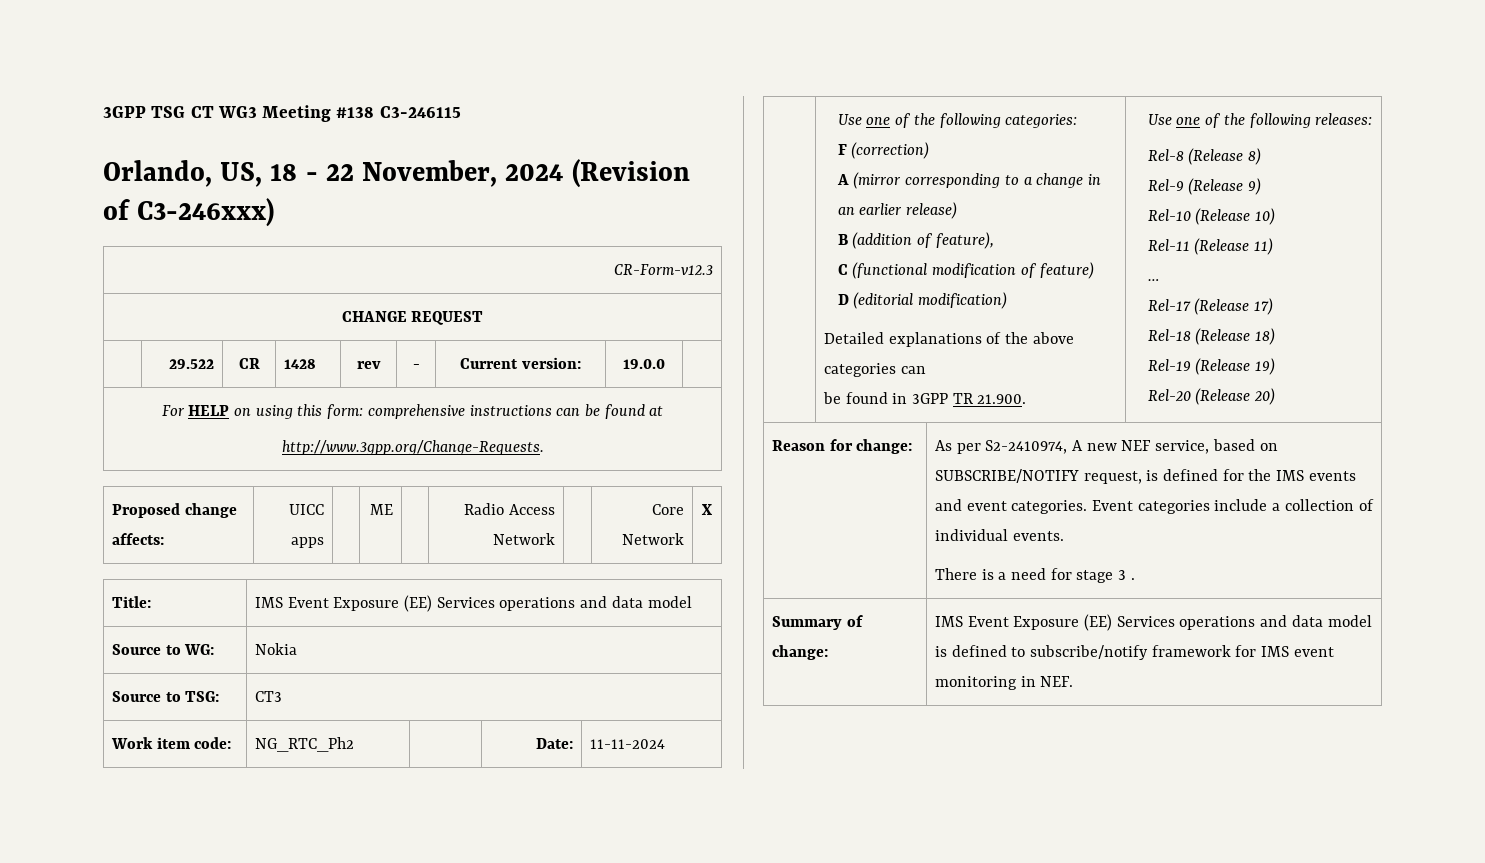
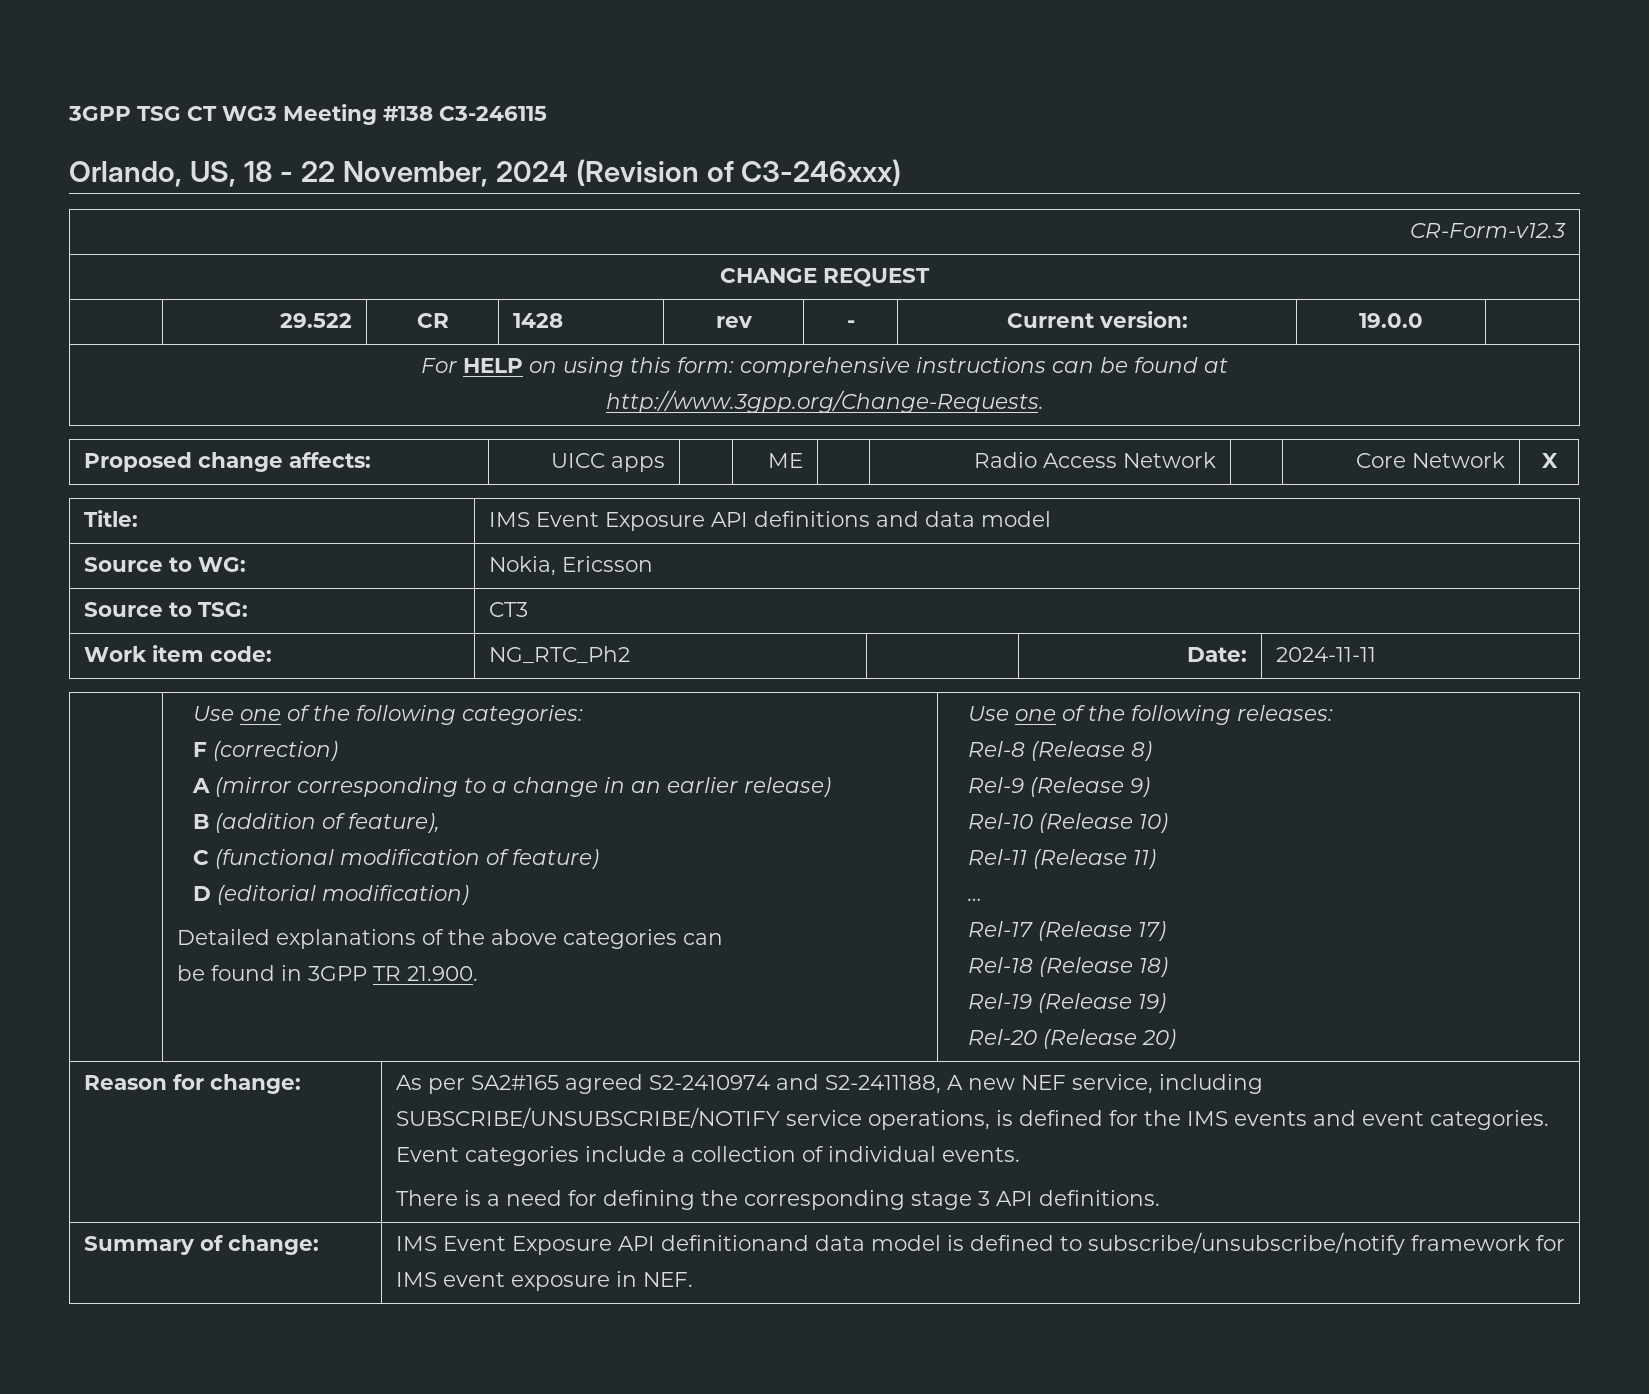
- Title: | IMS Event Exposure (EE) Services operations and data model
+ Title: | IMS Event Exposure API definitions and data model
- Source to WG: | Nokia
+ Source to WG: | Nokia, Ericsson
- Work item code: | NG_RTC_Ph2 | | Date: | 11-11-2024
+ Work item code: | NG_RTC_Ph2 | | Date: | 2024-11-11
- As per S2-2410974, A new NEF service, based on SUBSCRIBE/NOTIFY request, is defined for the IMS events and event categories.
+ As per SA2#165 agreed S2-2410974 and S2-2411188, A new NEF service, including SUBSCRIBE/UNSUBSCRIBE/NOTIFY service operations, is defined for the IMS events and event categories.
- There is a need for stage 3 .
+ There is a need for defining the corresponding stage 3 API definitions.
- Summary of change: | IMS Event Exposure (EE) Services operations and data model is defined to subscribe/notify framework for IMS event monitoring in NEF.
+ Summary of change: | IMS Event Exposure API definitionand data model is defined to subscribe/unsubscribe/notify framework for IMS event exposure in NEF.

